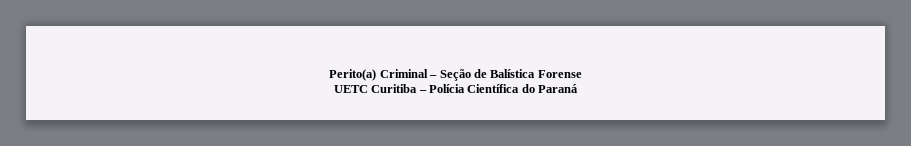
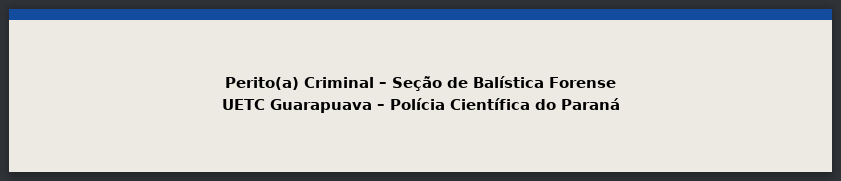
- UETC Curitiba – Polícia Científica do Paraná
+ UETC Guarapuava – Polícia Científica do Paraná

